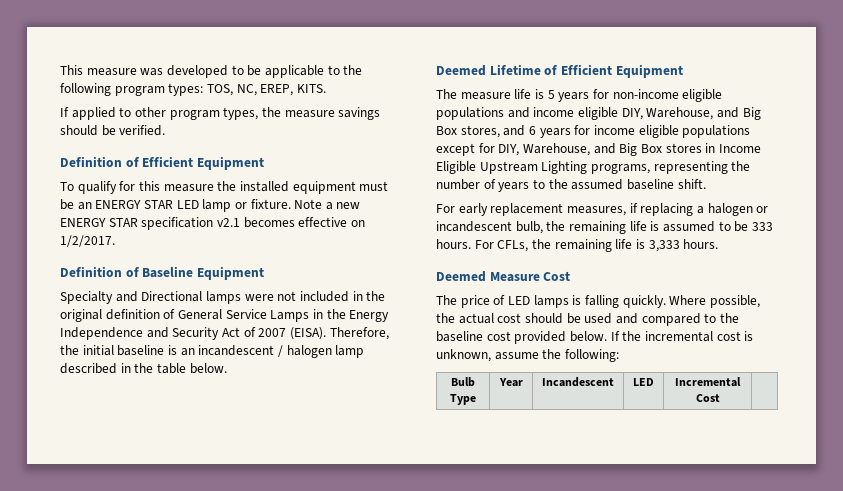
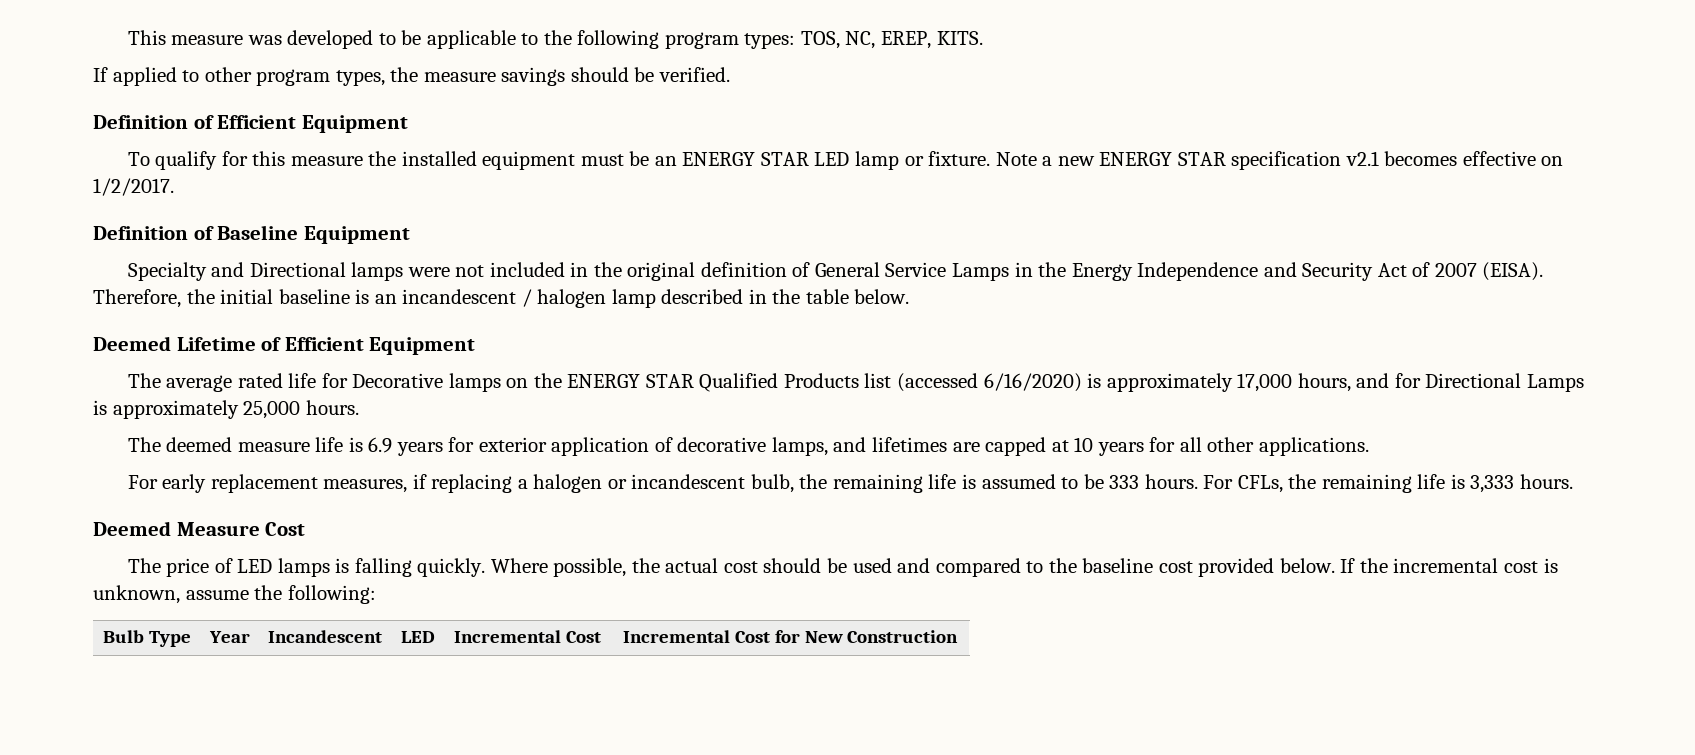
- The measure life is 5 years for non-income eligible populations and income eligible DIY, Warehouse, and Big Box stores, and 6 years for income eligible populations except for DIY, Warehouse, and Big Box stores in Income Eligible Upstream Lighting programs, representing the number of years to the assumed baseline shift.
+ The average rated life for Decorative lamps on the ENERGY STAR Qualified Products list (accessed 6/16/2020) is approximately 17,000 hours, and for Directional Lamps is approximately 25,000 hours.
+ The deemed measure life is 6.9 years for exterior application of decorative lamps, and lifetimes are capped at 10 years for all other applications.
- Bulb Type | Year | Incandescent | LED | Incremental Cost |
+ Bulb Type | Year | Incandescent | LED | Incremental Cost | Incremental Cost for New Construction

